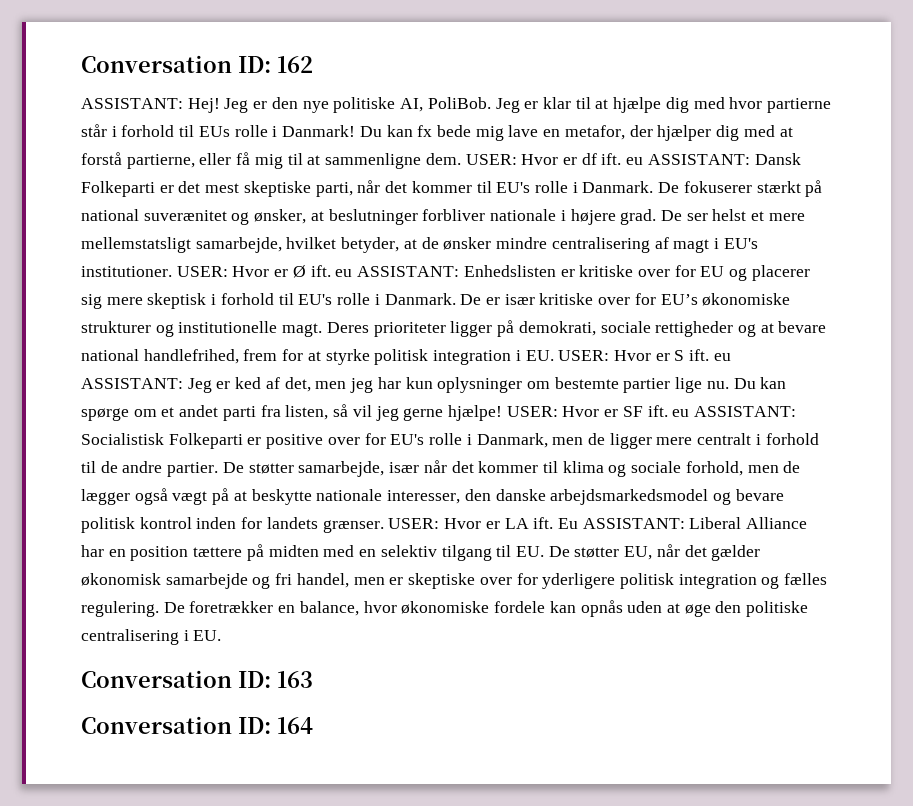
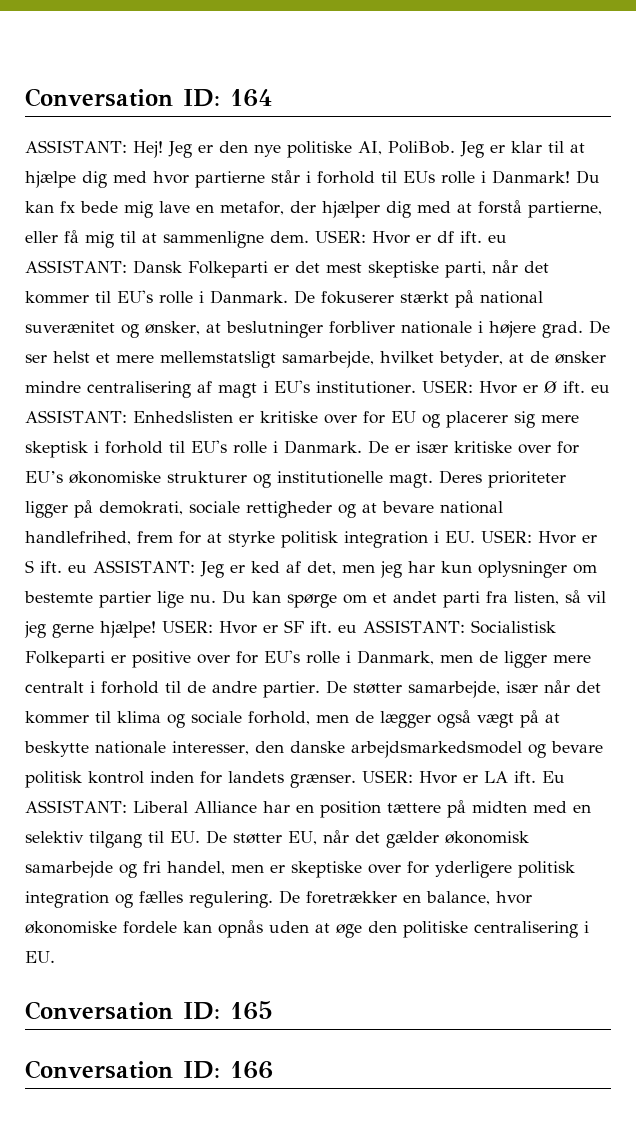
- Conversation ID: 162
+ Conversation ID: 164
- Conversation ID: 163
- Conversation ID: 164
+ Conversation ID: 165
+ Conversation ID: 166

